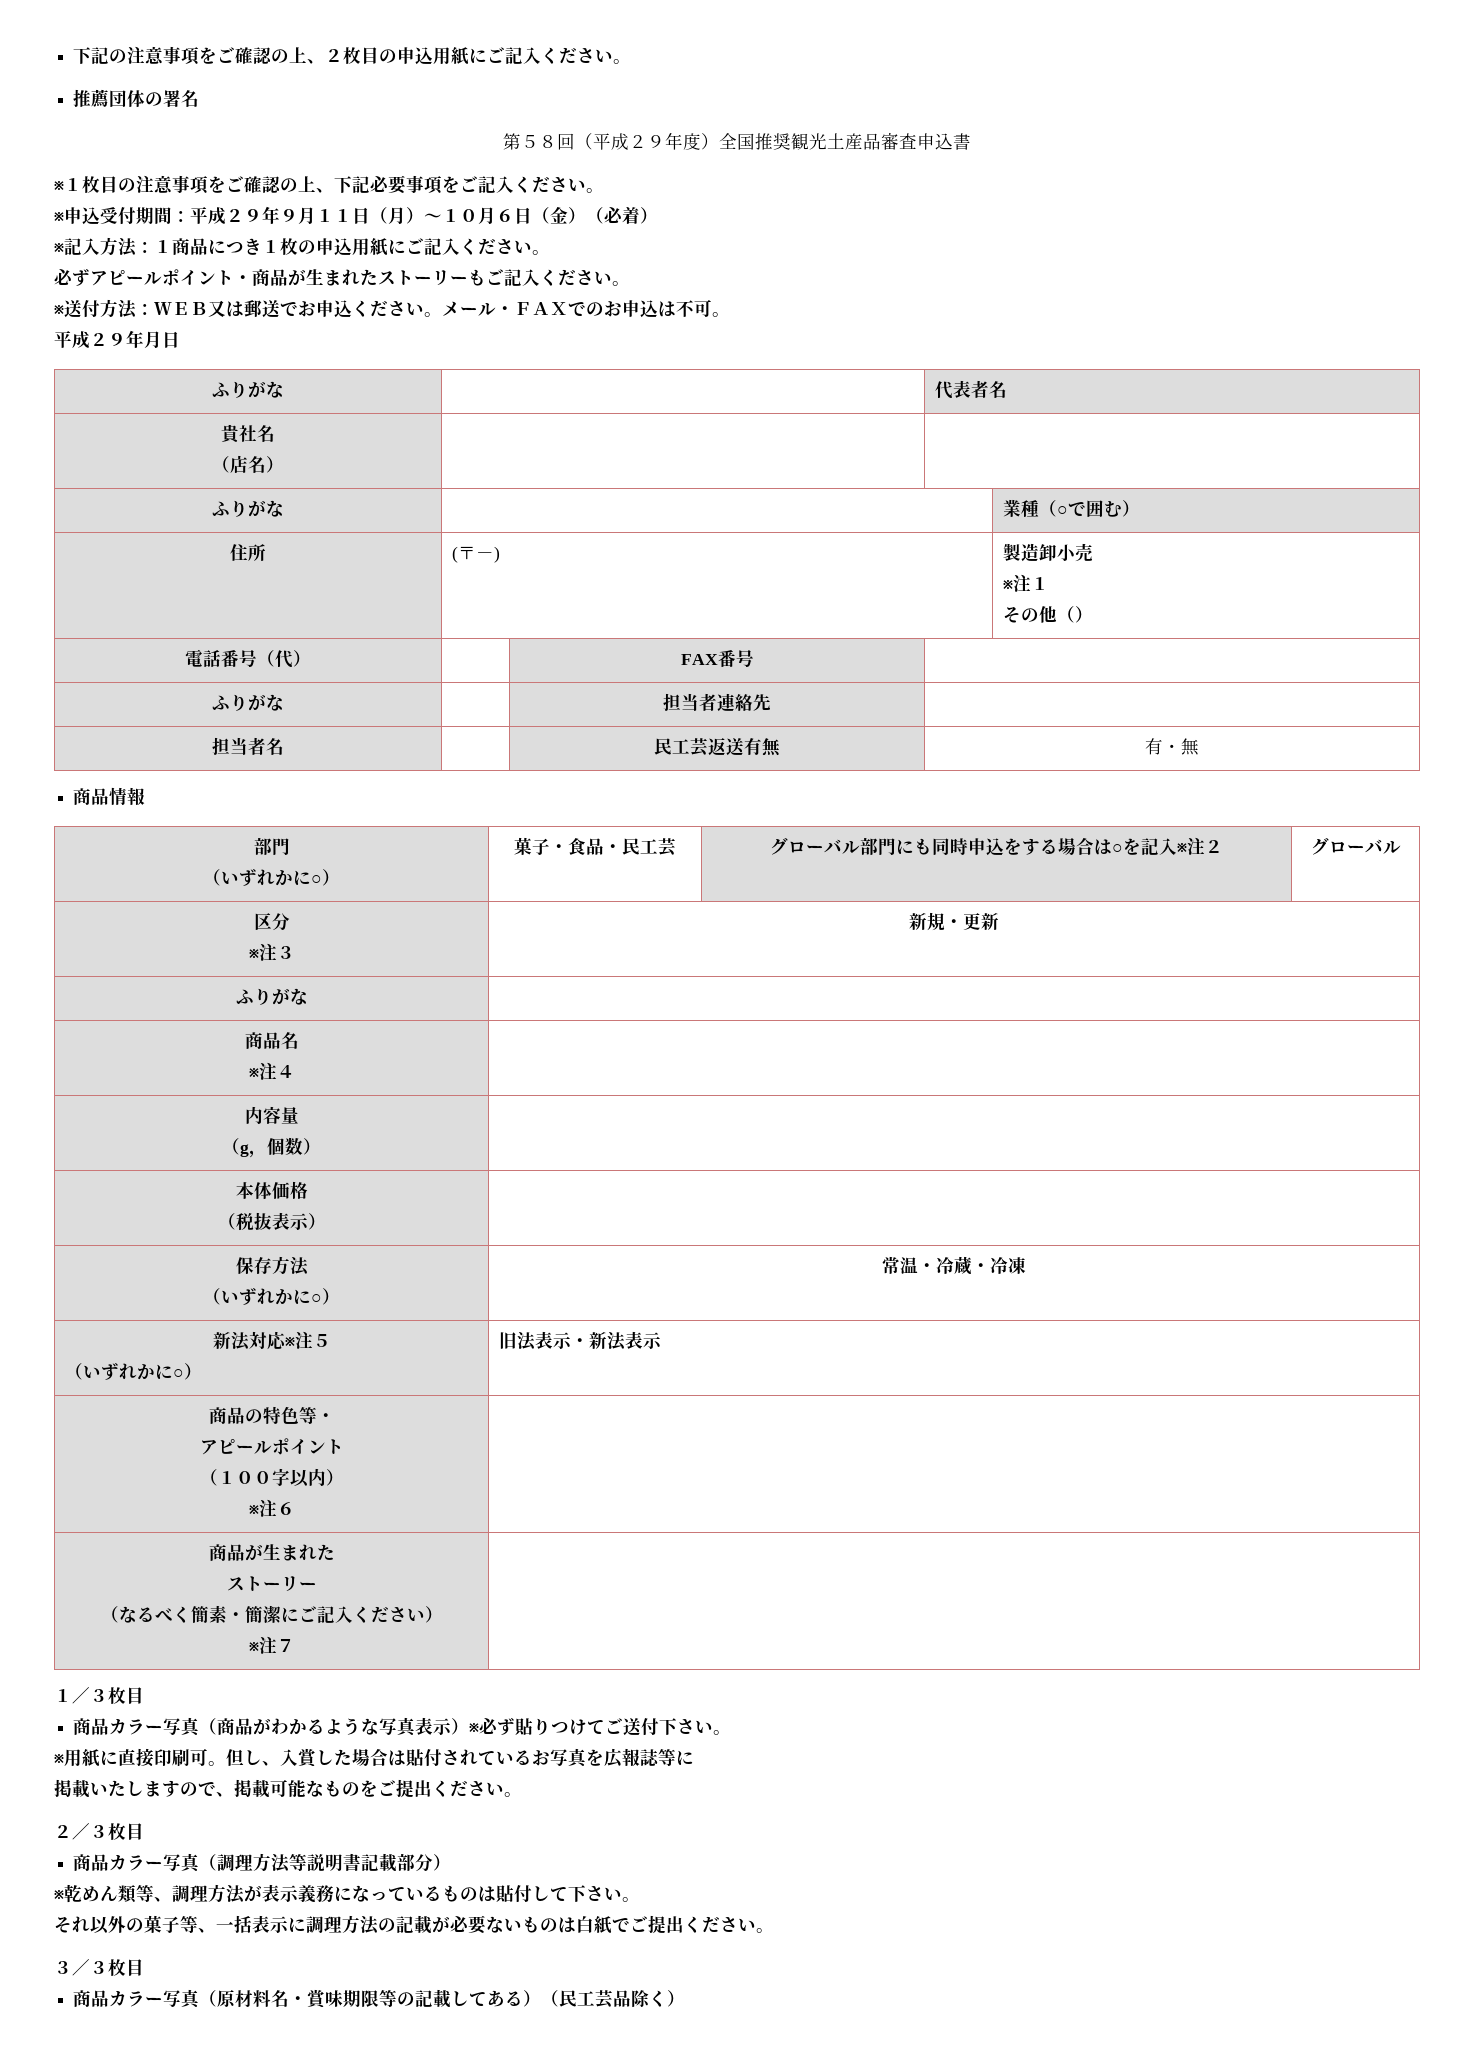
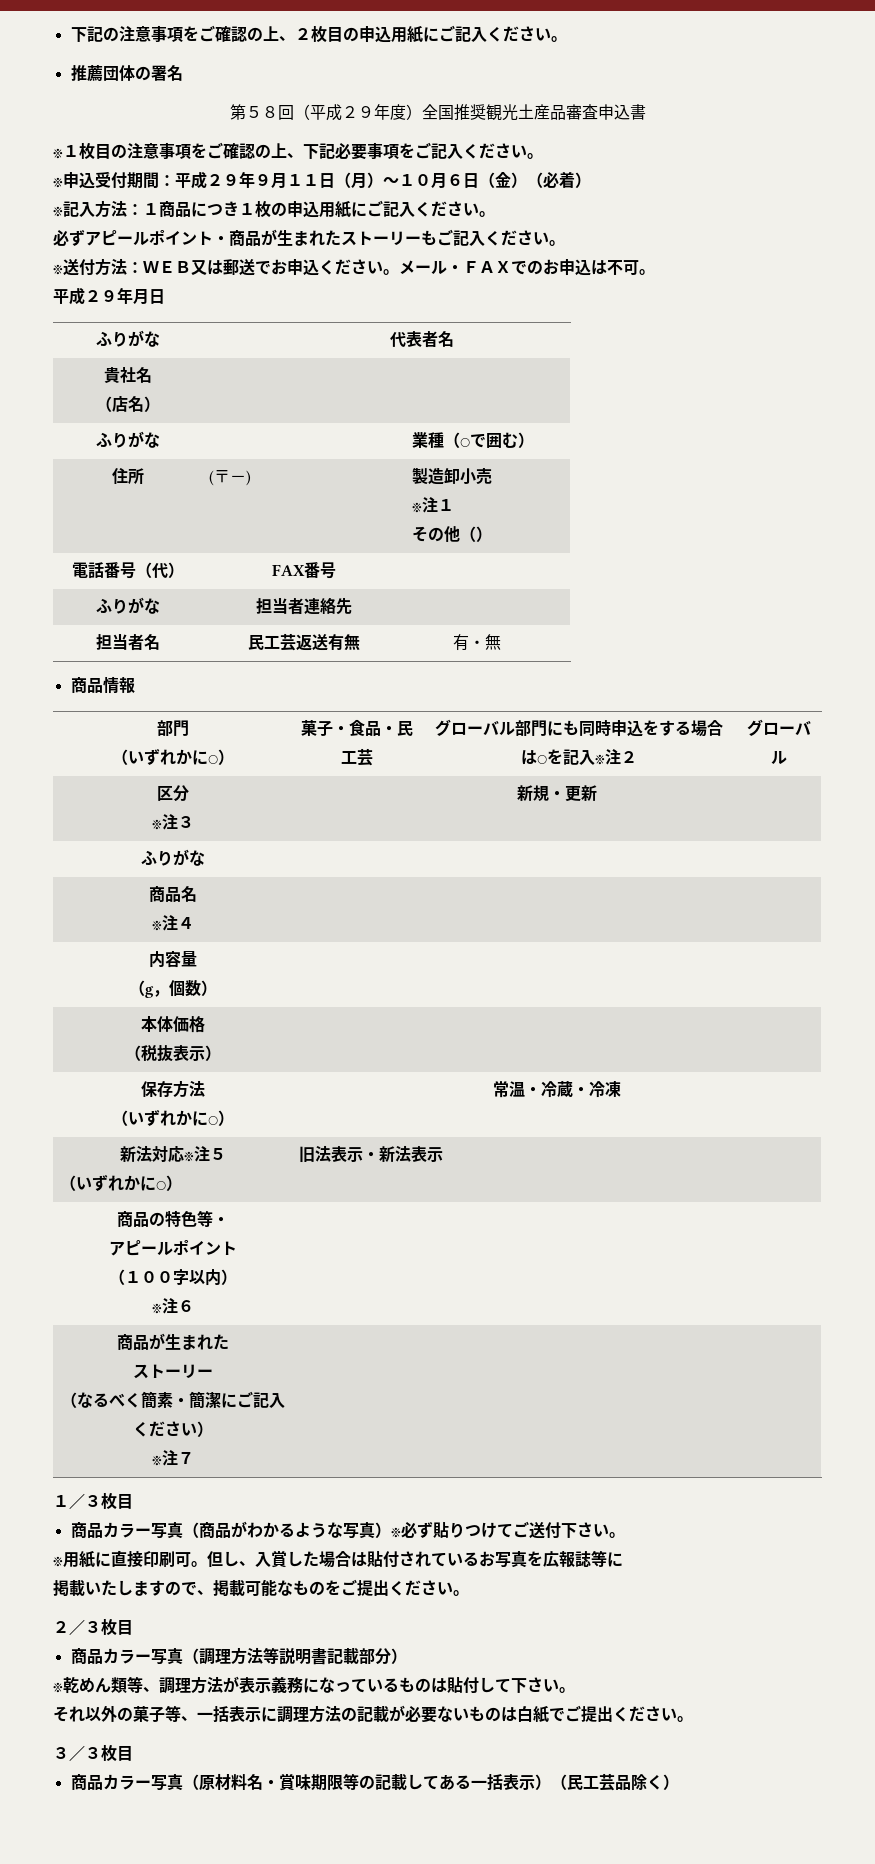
- 商品カラー写真（商品がわかるような写真表示）※必ず貼りつけてご送付下さい。
+ 商品カラー写真（商品がわかるような写真）※必ず貼りつけてご送付下さい。
- 商品カラー写真（原材料名・賞味期限等の記載してある）（民工芸品除く）
+ 商品カラー写真（原材料名・賞味期限等の記載してある一括表示）（民工芸品除く）

